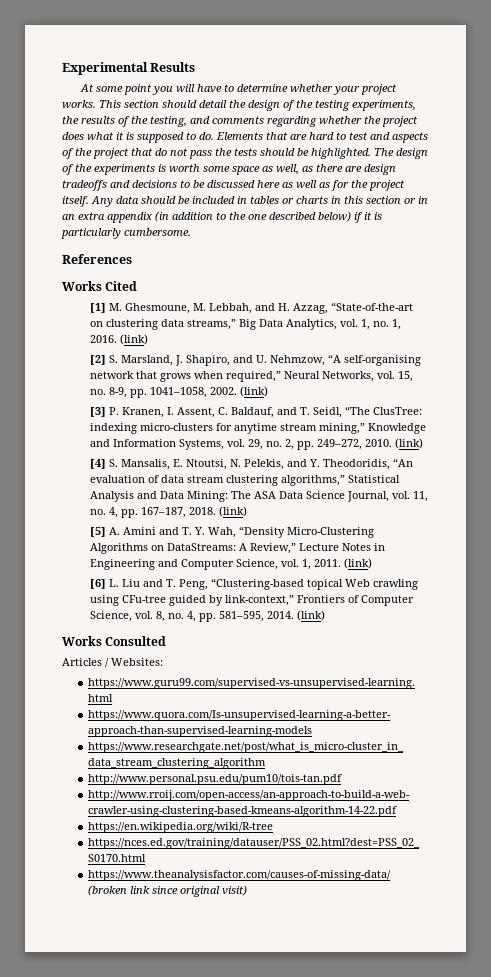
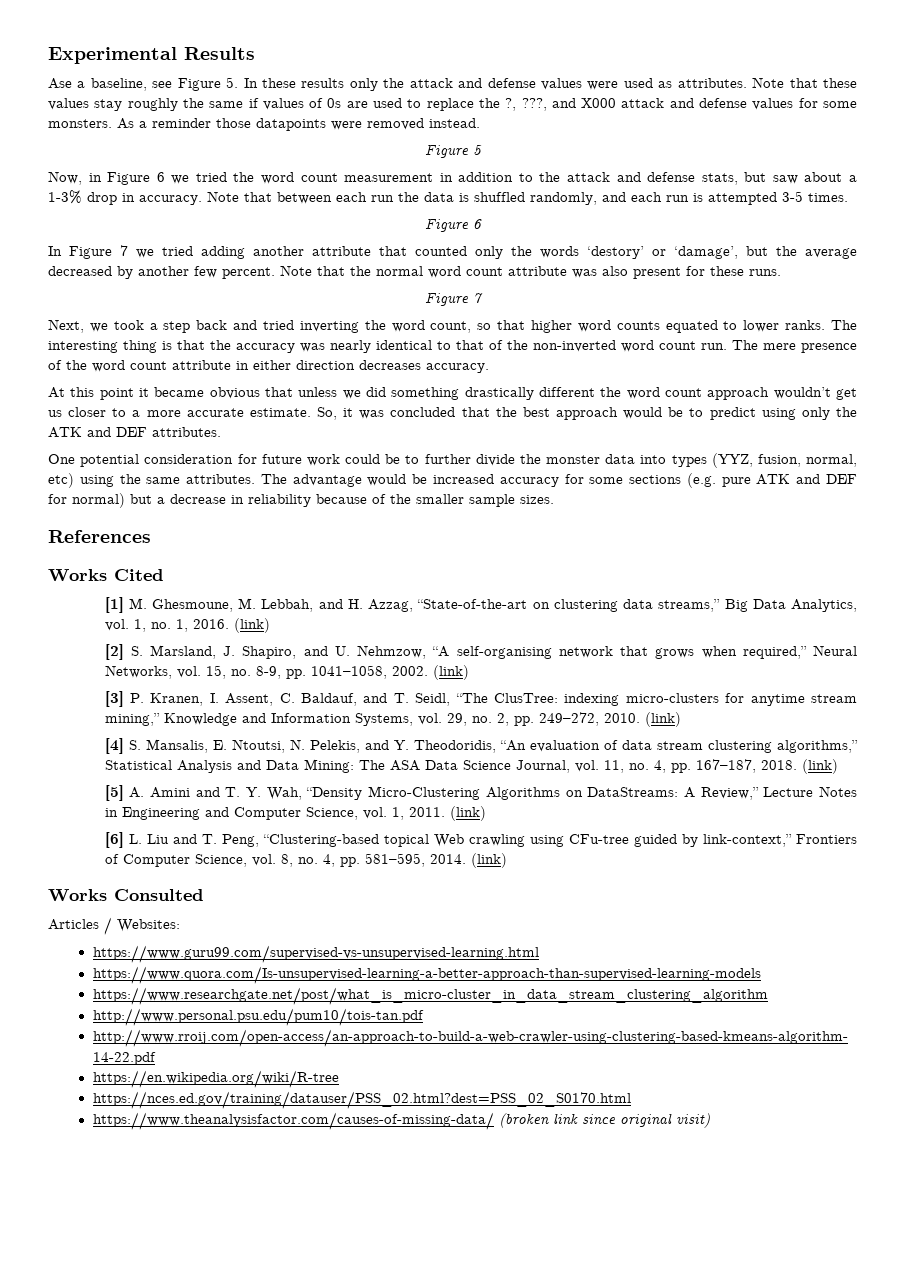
- At some point you will have to determine whether your project works. This section should detail the design of the testing experiments, the results of the testing, and comments regarding whether the project does what it is supposed to do. Elements that are hard to test and aspects of the project that do not pass the tests should be highlighted. The design of the experiments is worth some space as well, as there are design tradeoffs and decisions to be discussed here as well as for the project itself. Any data should be included in tables or charts in this section or in an extra appendix (in addition to the one described below) if it is particularly cumbersome.
+ Ase a baseline, see Figure 5. In these results only the attack and defense values were used as attributes. Note that these values stay roughly the same if values of 0s are used to replace the ?, ???, and X000 attack and defense values for some monsters. As a reminder those datapoints were removed instead.
+ Figure 5
+ Now, in Figure 6 we tried the word count measurement in addition to the attack and defense stats, but saw about a 1-3% drop in accuracy. Note that between each run the data is shuffled randomly, and each run is attempted 3-5 times.
+ Figure 6
+ In Figure 7 we tried adding another attribute that counted only the words ‘destory’ or ‘damage’, but the average decreased by another few percent. Note that the normal word count attribute was also present for these runs.
+ Figure 7
+ Next, we took a step back and tried inverting the word count, so that higher word counts equated to lower ranks. The interesting thing is that the accuracy was nearly identical to that of the non-inverted word count run. The mere presence of the word count attribute in either direction decreases accuracy.
+ At this point it became obvious that unless we did something drastically different the word count approach wouldn’t get us closer to a more accurate estimate. So, it was concluded that the best approach would be to predict using only the ATK and DEF attributes.
+ One potential consideration for future work could be to further divide the monster data into types (YYZ, fusion, normal, etc) using the same attributes. The advantage would be increased accuracy for some sections (e.g. pure ATK and DEF for normal) but a decrease in reliability because of the smaller sample sizes.

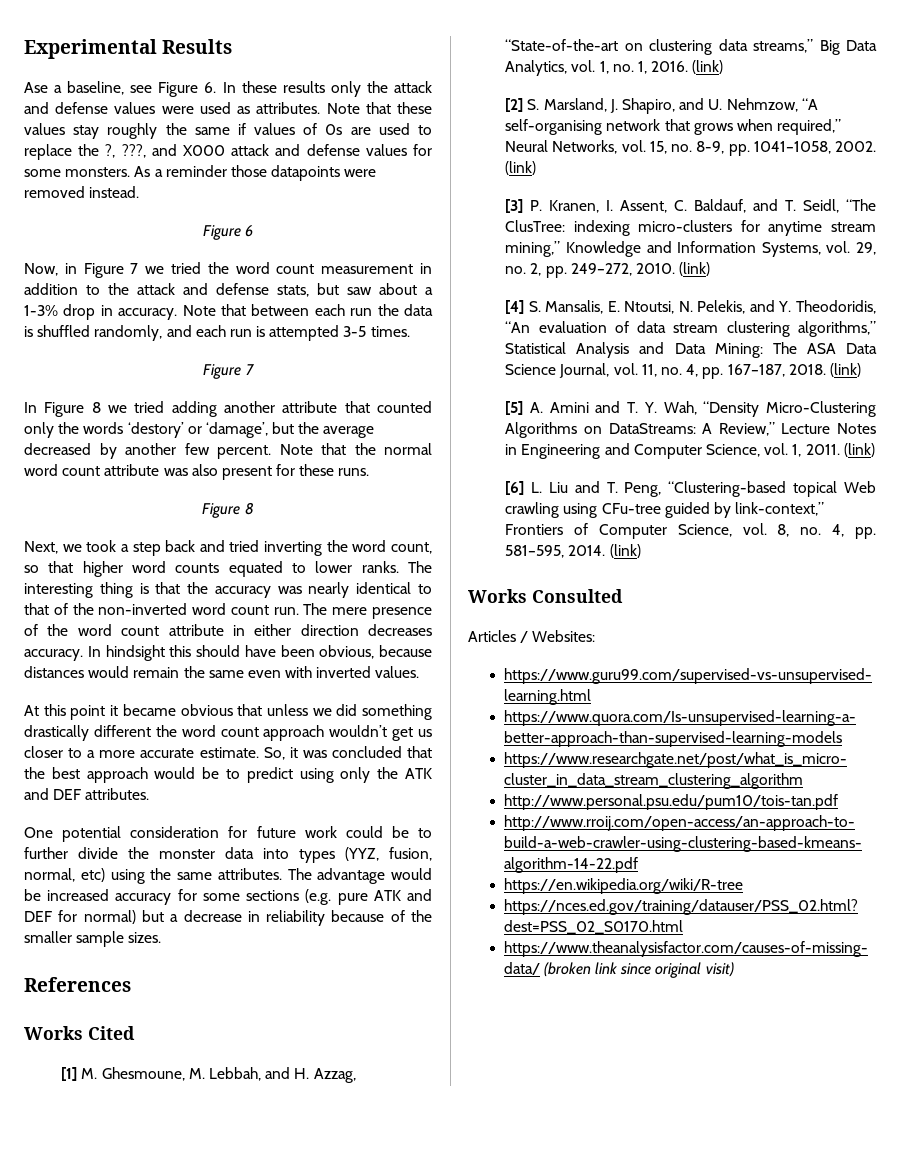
- Ase a baseline, see Figure 5. In these results only the attack and defense values were used as attributes.
+ Ase a baseline, see Figure 6. In these results only the attack and defense values were used as attributes.
- Figure 5
+ Figure 6
- Now, in Figure 6 we tried the word count measurement in addition to the attack and defense stats, but saw about a 1-3% drop in accuracy.
+ Now, in Figure 7 we tried the word count measurement in addition to the attack and defense stats, but saw about a 1-3% drop in accuracy.
  Note that between each run the data is shuffled randomly, and each run is attempted 3-5 times.
- Figure 6
+ Figure 7
- In Figure 7 we tried adding another attribute that counted only the words ‘destory’ or ‘damage’, but the average decreased by another few percent.
+ In Figure 8 we tried adding another attribute that counted only the words ‘destory’ or ‘damage’, but the average decreased by another few percent.
  Note that the normal word count attribute was also present for these runs.
- Figure 7
+ Figure 8
+ In hindsight this should have been obvious, because distances would remain the same even with inverted values.

